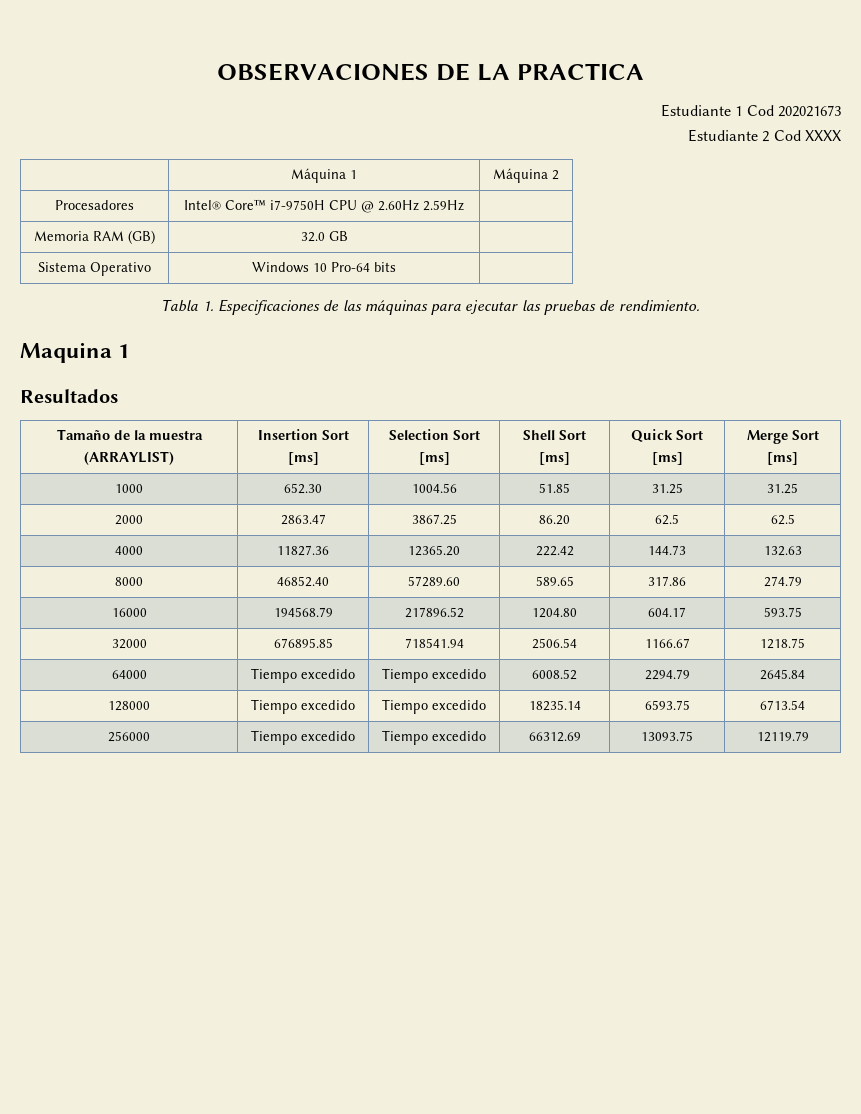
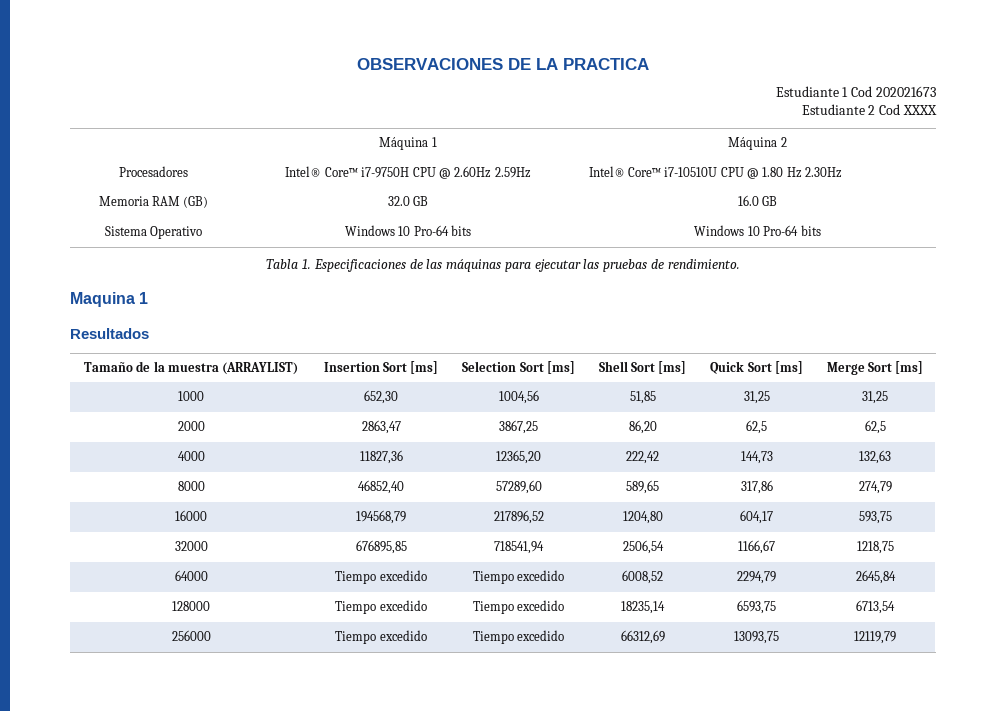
- Procesadores | Intel® Core™ i7-9750H CPU @ 2.60Hz 2.59Hz |
+ Procesadores | Intel® Core™ i7-9750H CPU @ 2.60Hz 2.59Hz | Intel® Core™ i7-10510U CPU @ 1.80 Hz 2.30Hz
- Memoria RAM (GB) | 32.0 GB |
+ Memoria RAM (GB) | 32.0 GB | 16.0 GB
- Sistema Operativo | Windows 10 Pro-64 bits |
+ Sistema Operativo | Windows 10 Pro-64 bits | Windows 10 Pro-64 bits
- 1000 | 652.30 | 1004.56 | 51.85 | 31.25 | 31.25
- 2000 | 2863.47 | 3867.25 | 86.20 | 62.5 | 62.5
- 4000 | 11827.36 | 12365.20 | 222.42 | 144.73 | 132.63
- 8000 | 46852.40 | 57289.60 | 589.65 | 317.86 | 274.79
- 16000 | 194568.79 | 217896.52 | 1204.80 | 604.17 | 593.75
- 32000 | 676895.85 | 718541.94 | 2506.54 | 1166.67 | 1218.75
+ 1000 | 652,30 | 1004,56 | 51,85 | 31,25 | 31,25
+ 2000 | 2863,47 | 3867,25 | 86,20 | 62,5 | 62,5
+ 4000 | 11827,36 | 12365,20 | 222,42 | 144,73 | 132,63
+ 8000 | 46852,40 | 57289,60 | 589,65 | 317,86 | 274,79
+ 16000 | 194568,79 | 217896,52 | 1204,80 | 604,17 | 593,75
+ 32000 | 676895,85 | 718541,94 | 2506,54 | 1166,67 | 1218,75
- 64000 | Tiempo excedido | Tiempo excedido | 6008.52 | 2294.79 | 2645.84
+ 64000 | Tiempo excedido | Tiempo excedido | 6008,52 | 2294,79 | 2645,84
- 128000 | Tiempo excedido | Tiempo excedido | 18235.14 | 6593.75 | 6713.54
+ 128000 | Tiempo excedido | Tiempo excedido | 18235,14 | 6593,75 | 6713,54
- 256000 | Tiempo excedido | Tiempo excedido | 66312.69 | 13093.75 | 12119.79
+ 256000 | Tiempo excedido | Tiempo excedido | 66312,69 | 13093,75 | 12119,79

